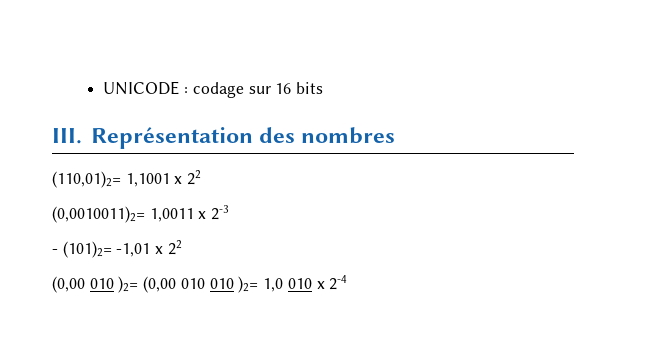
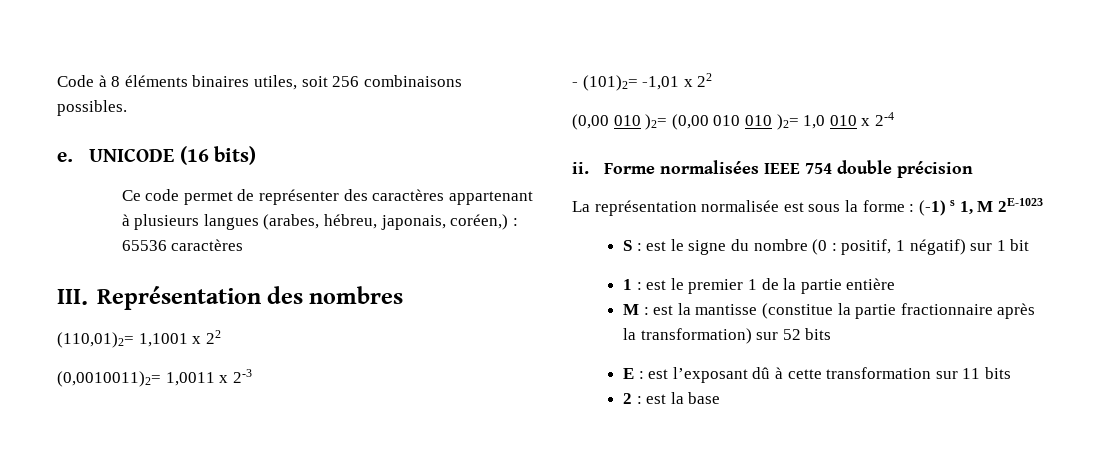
- UNICODE : codage sur 16 bits
+ Code à 8 éléments binaires utiles, soit 256 combinaisons possibles.
+ e. UNICODE (16 bits)
+ Ce code permet de représenter des caractères appartenant à plusieurs langues (arabes, hébreu, japonais, coréen,) : 65536 caractères
+ ii. Forme normalisées IEEE 754 double précision
+ La représentation normalisée est sous la forme : (-1) s 1, M 2E-1023
+ S : est le signe du nombre (0 : positif, 1 négatif) sur 1 bit
+ 1 : est le premier 1 de la partie entière
+ M : est la mantisse (constitue la partie fractionnaire après la transformation) sur 52 bits
+ E : est l’exposant dû à cette transformation sur 11 bits
+ 2 : est la base

